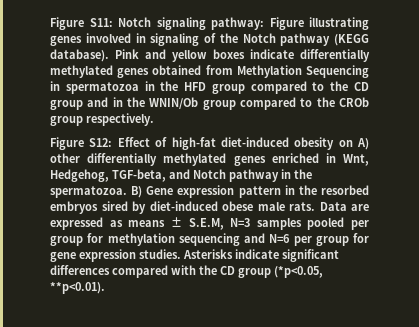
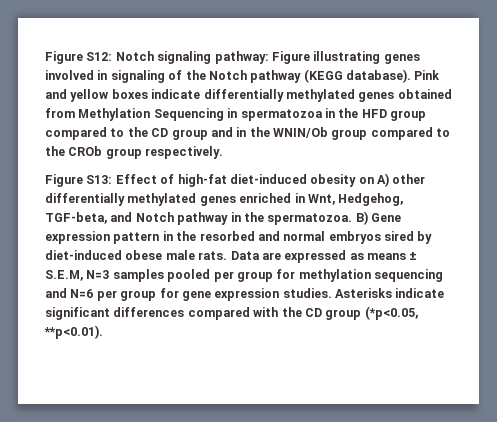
- Figure S11: Notch signaling pathway: Figure illustrating genes involved in signaling of the Notch pathway (KEGG database).
+ Figure S12: Notch signaling pathway: Figure illustrating genes involved in signaling of the Notch pathway (KEGG database).
- Figure S12: Effect of high-fat diet-induced obesity on A) other differentially methylated genes enriched in Wnt, Hedgehog, TGF-beta, and Notch pathway in the spermatozoa.
+ Figure S13: Effect of high-fat diet-induced obesity on A) other differentially methylated genes enriched in Wnt, Hedgehog, TGF-beta, and Notch pathway in the spermatozoa.
- B) Gene expression pattern in the resorbed embryos sired by diet-induced obese male rats.
+ B) Gene expression pattern in the resorbed and normal embryos sired by diet-induced obese male rats.

